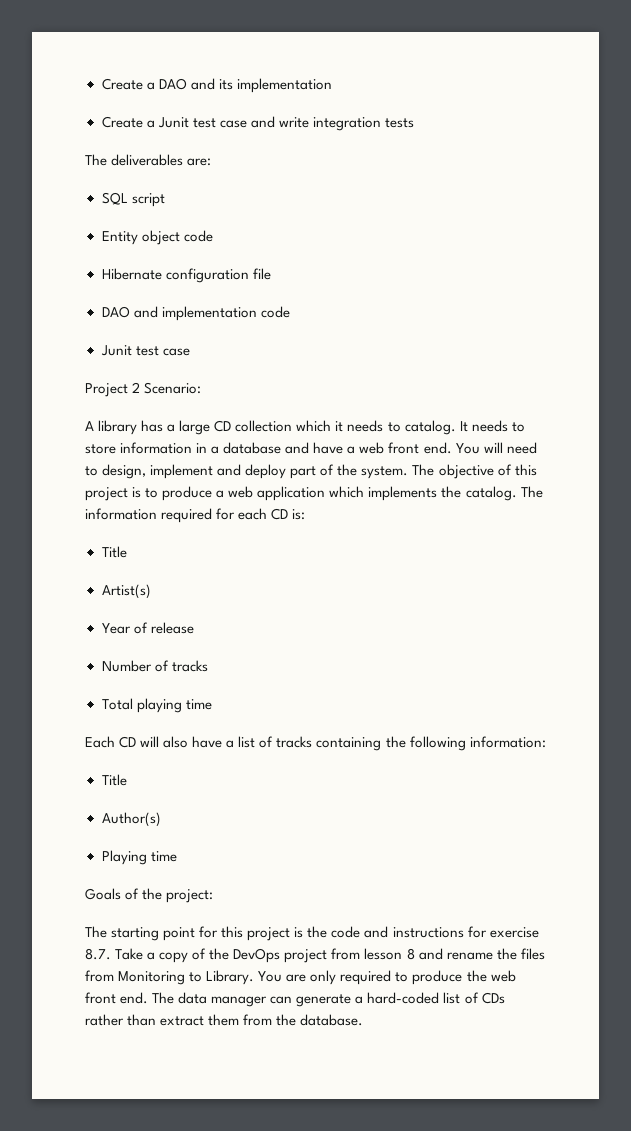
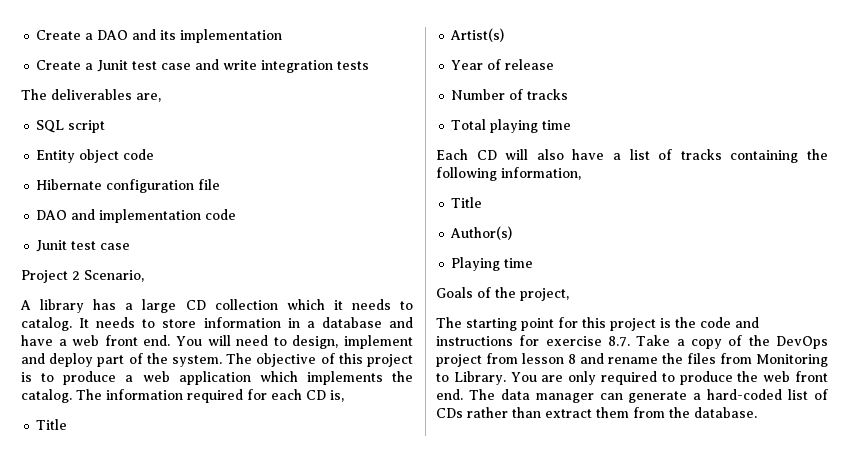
- The deliverables are:
+ The deliverables are,
- Project 2 Scenario:
+ Project 2 Scenario,
- The information required for each CD is:
+ The information required for each CD is,
- Each CD will also have a list of tracks containing the following information:
+ Each CD will also have a list of tracks containing the following information,
- Goals of the project:
+ Goals of the project,

